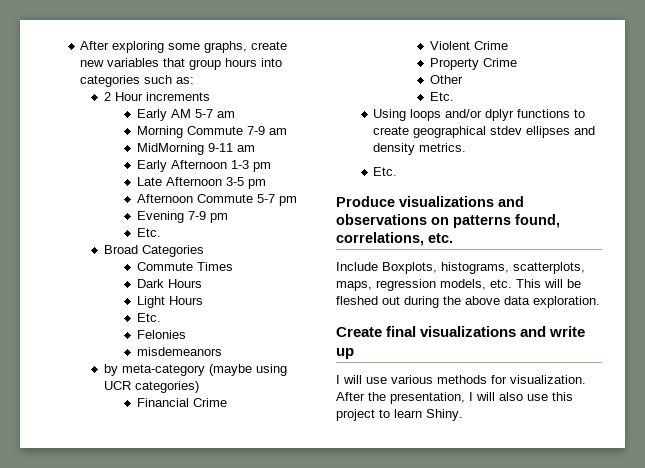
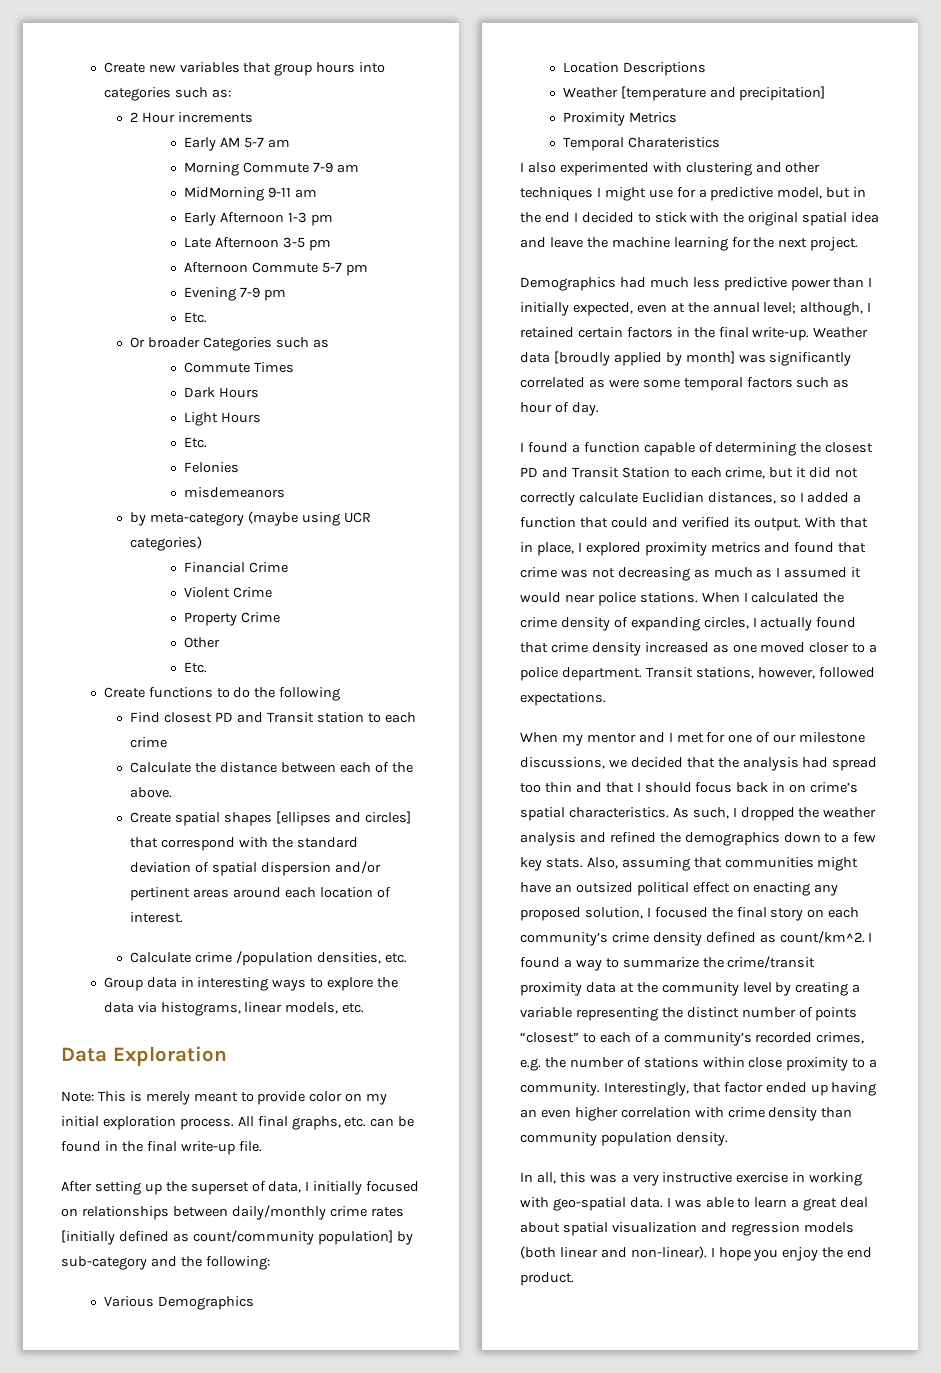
- After exploring some graphs, create new variables that group hours into categories such as:
+ Create new variables that group hours into categories such as:
- Broad Categories
+ Or broader Categories such as
- Using loops and/or dplyr functions to create geographical stdev ellipses and density metrics.
- Etc.
- Produce visualizations and observations on patterns found, correlations, etc.
- Include Boxplots, histograms, scatterplots, maps, regression models, etc. This will be fleshed out during the above data exploration.
- Create final visualizations and write up
- I will use various methods for visualization. After the presentation, I will also use this project to learn Shiny.
+ Create functions to do the following
+ Find closest PD and Transit station to each crime
+ Calculate the distance between each of the above.
+ Create spatial shapes [ellipses and circles] that correspond with the standard deviation of spatial dispersion and/or pertinent areas around each location of interest.
+ Calculate crime /population densities, etc.
+ Group data in interesting ways to explore the data via histograms, linear models, etc.
+ Data Exploration
+ Note: This is merely meant to provide color on my initial exploration process. All final graphs, etc. can be found in the final write-up file.
+ After setting up the superset of data, I initially focused on relationships between daily/monthly crime rates [initially defined as count/community population] by sub-category and the following:
+ Various Demographics
+ Location Descriptions
+ Weather [temperature and precipitation]
+ Proximity Metrics
+ Temporal Charateristics
+ I also experimented with clustering and other techniques I might use for a predictive model, but in the end I decided to stick with the original spatial idea and leave the machine learning for the next project.
+ Demographics had much less predictive power than I initially expected, even at the annual level; although, I retained certain factors in the final write-up. Weather data [broudly applied by month] was significantly correlated as were some temporal factors such as hour of day.
+ I found a function capable of determining the closest PD and Transit Station to each crime, but it did not correctly calculate Euclidian distances, so I added a function that could and verified its output. With that in place, I explored proximity metrics and found that crime was not decreasing as much as I assumed it would near police stations. When I calculated the crime density of expanding circles, I actually found that crime density increased as one moved closer to a police department. Transit stations, however, followed expectations.
+ When my mentor and I met for one of our milestone discussions, we decided that the analysis had spread too thin and that I should focus back in on crime’s spatial characteristics. As such, I dropped the weather analysis and refined the demographics down to a few key stats. Also, assuming that communities might have an outsized political effect on enacting any proposed solution, I focused the final story on each community’s crime density defined as count/km^2. I found a way to summarize the crime/transit proximity data at the community level by creating a variable representing the distinct number of points “closest” to each of a community’s recorded crimes, e.g. the number of stations within close proximity to a community. Interestingly, that factor ended up having an even higher correlation with crime density than community population density.
+ In all, this was a very instructive exercise in working with geo-spatial data. I was able to learn a great deal about spatial visualization and regression models (both linear and non-linear). I hope you enjoy the end product.

